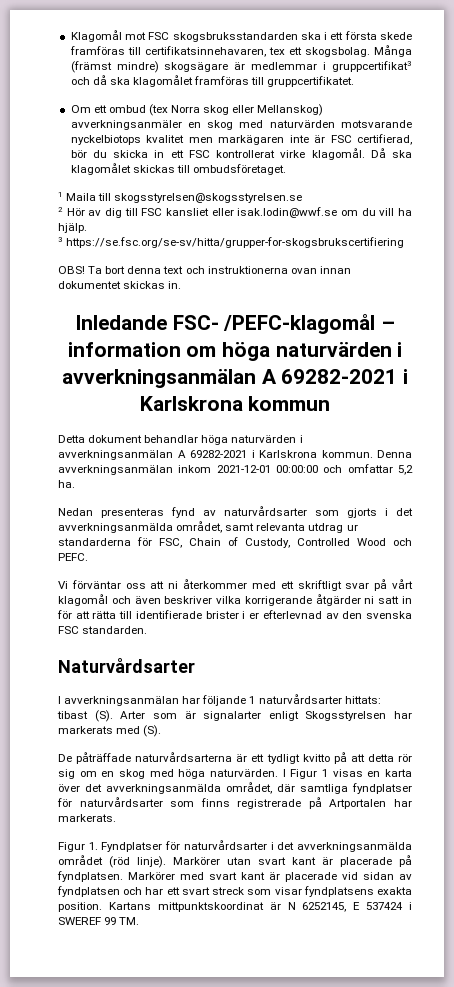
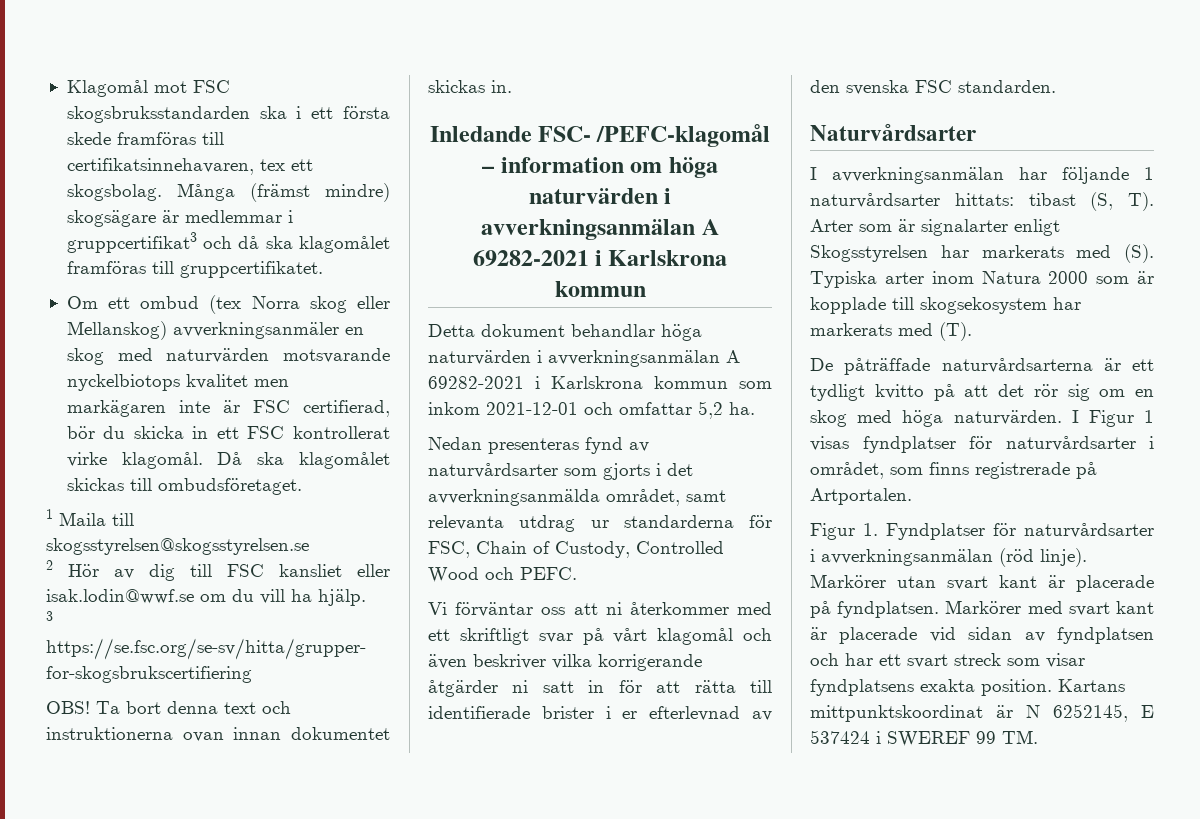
- Detta dokument behandlar höga naturvärden i avverkningsanmälan A 69282-2021 i Karlskrona kommun. Denna avverkningsanmälan inkom 2021-12-01 00:00:00 och omfattar 5,2 ha.
+ Detta dokument behandlar höga naturvärden i avverkningsanmälan A 69282-2021 i Karlskrona kommun som inkom 2021-12-01 och omfattar 5,2 ha.
- I avverkningsanmälan har följande 1 naturvårdsarter hittats: tibast (S). Arter som är signalarter enligt Skogsstyrelsen har markerats med (S).
+ I avverkningsanmälan har följande 1 naturvårdsarter hittats: tibast (S, T). Arter som är signalarter enligt Skogsstyrelsen har markerats med (S). Typiska arter inom Natura 2000 som är kopplade till skogsekosystem har markerats med (T).
- De påträffade naturvårdsarterna är ett tydligt kvitto på att detta rör sig om en skog med höga naturvärden.
+ De påträffade naturvårdsarterna är ett tydligt kvitto på att det rör sig om en skog med höga naturvärden.
- I Figur 1 visas en karta över det avverkningsanmälda området, där samtliga fyndplatser för naturvårdsarter som finns registrerade på Artportalen har markerats.
+ I Figur 1 visas fyndplatser för naturvårdsarter i området, som finns registrerade på Artportalen.
- Figur 1. Fyndplatser för naturvårdsarter i det avverkningsanmälda området (röd linje).
+ Figur 1. Fyndplatser för naturvårdsarter i avverkningsanmälan (röd linje).

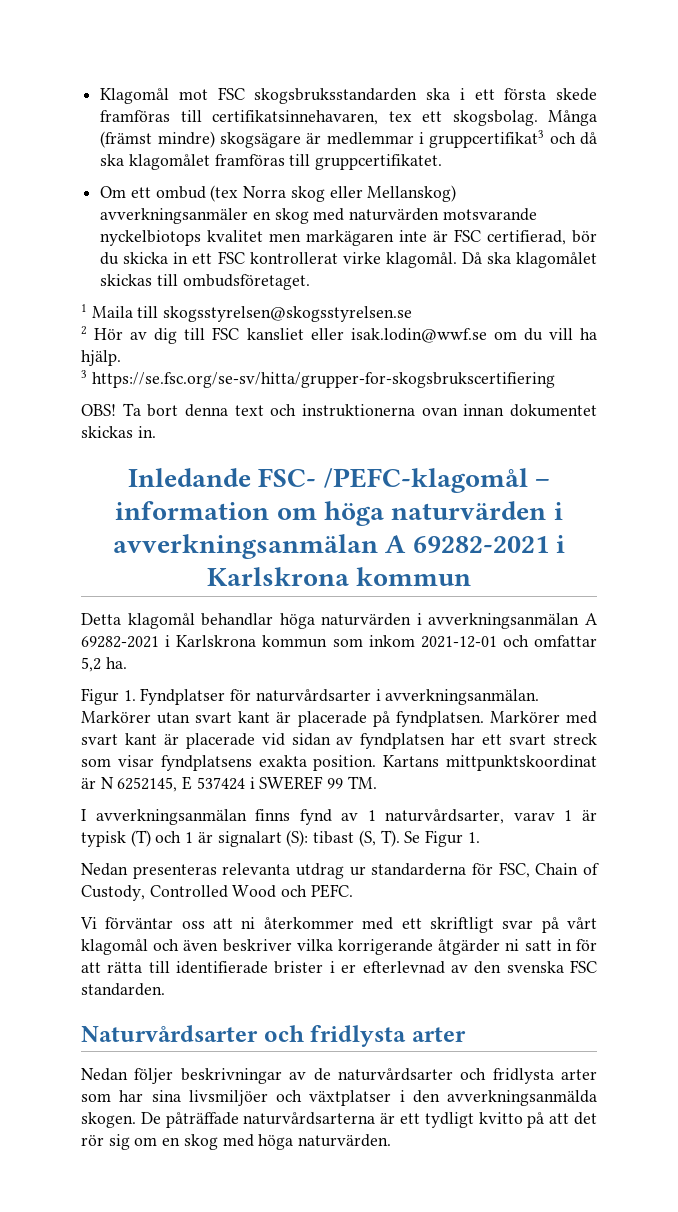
- Detta dokument behandlar höga naturvärden i avverkningsanmälan A 69282-2021 i Karlskrona kommun som inkom 2021-12-01 och omfattar 5,2 ha.
+ Detta klagomål behandlar höga naturvärden i avverkningsanmälan A 69282-2021 i Karlskrona kommun som inkom 2021-12-01 och omfattar 5,2 ha.
- Nedan presenteras fynd av naturvårdsarter som gjorts i det avverkningsanmälda området, samt relevanta utdrag ur standarderna för FSC, Chain of Custody, Controlled Wood och PEFC.
+ Figur 1. Fyndplatser för naturvårdsarter i avverkningsanmälan. Markörer utan svart kant är placerade på fyndplatsen. Markörer med svart kant är placerade vid sidan av fyndplatsen har ett svart streck som visar fyndplatsens exakta position. Kartans mittpunktskoordinat är N 6252145, E 537424 i SWEREF 99 TM.
+ I avverkningsanmälan finns fynd av 1 naturvårdsarter, varav 1 är typisk (T) och 1 är signalart (S): tibast (S, T). Se Figur 1.
+ Nedan presenteras relevanta utdrag ur standarderna för FSC, Chain of Custody, Controlled Wood och PEFC.
- Naturvårdsarter
- I avverkningsanmälan har följande 1 naturvårdsarter hittats: tibast (S, T). Arter som är signalarter enligt Skogsstyrelsen har markerats med (S). Typiska arter inom Natura 2000 som är kopplade till skogsekosystem har markerats med (T).
- De påträffade naturvårdsarterna är ett tydligt kvitto på att det rör sig om en skog med höga naturvärden. I Figur 1 visas fyndplatser för naturvårdsarter i området, som finns registrerade på Artportalen.
- Figur 1. Fyndplatser för naturvårdsarter i avverkningsanmälan (röd linje). Markörer utan svart kant är placerade på fyndplatsen. Markörer med svart kant är placerade vid sidan av fyndplatsen och har ett svart streck som visar fyndplatsens exakta position. Kartans mittpunktskoordinat är N 6252145, E 537424 i SWEREF 99 TM.
+ Naturvårdsarter och fridlysta arter
+ Nedan följer beskrivningar av de naturvårdsarter och fridlysta arter som har sina livsmiljöer och växtplatser i den avverkningsanmälda skogen. De påträffade naturvårdsarterna är ett tydligt kvitto på att det rör sig om en skog med höga naturvärden.

